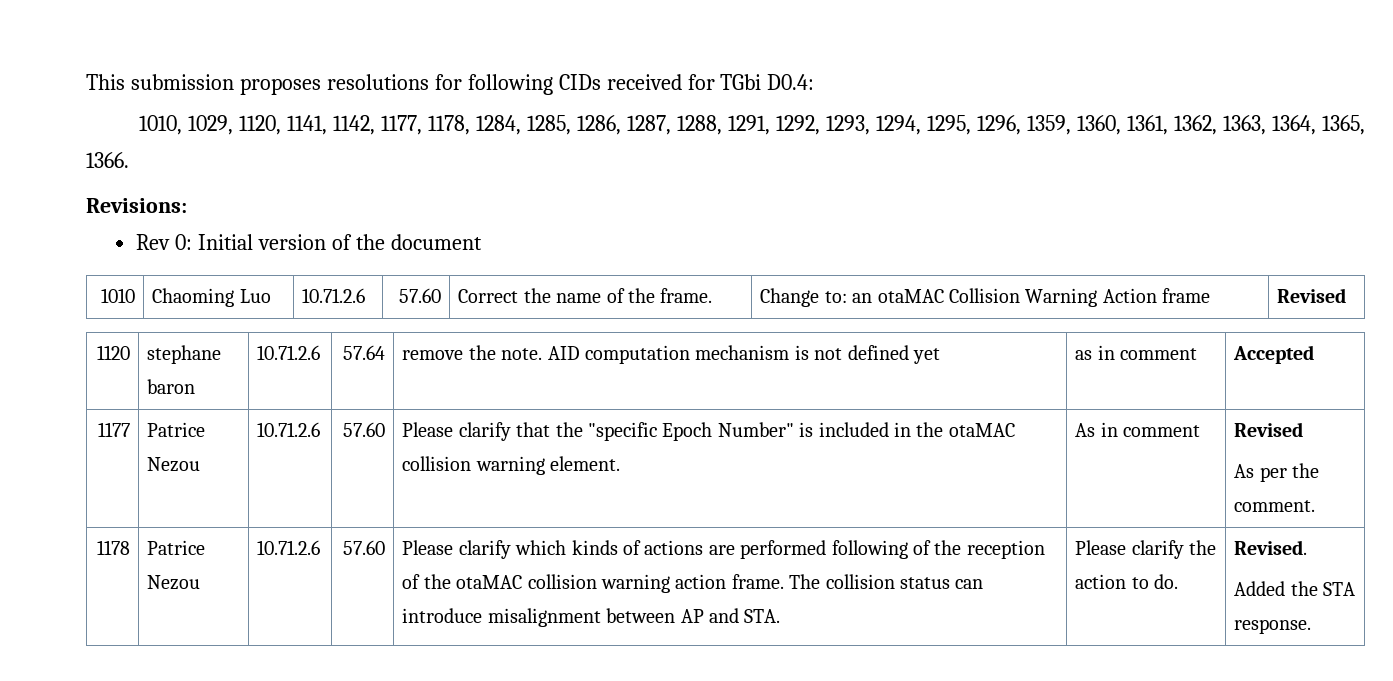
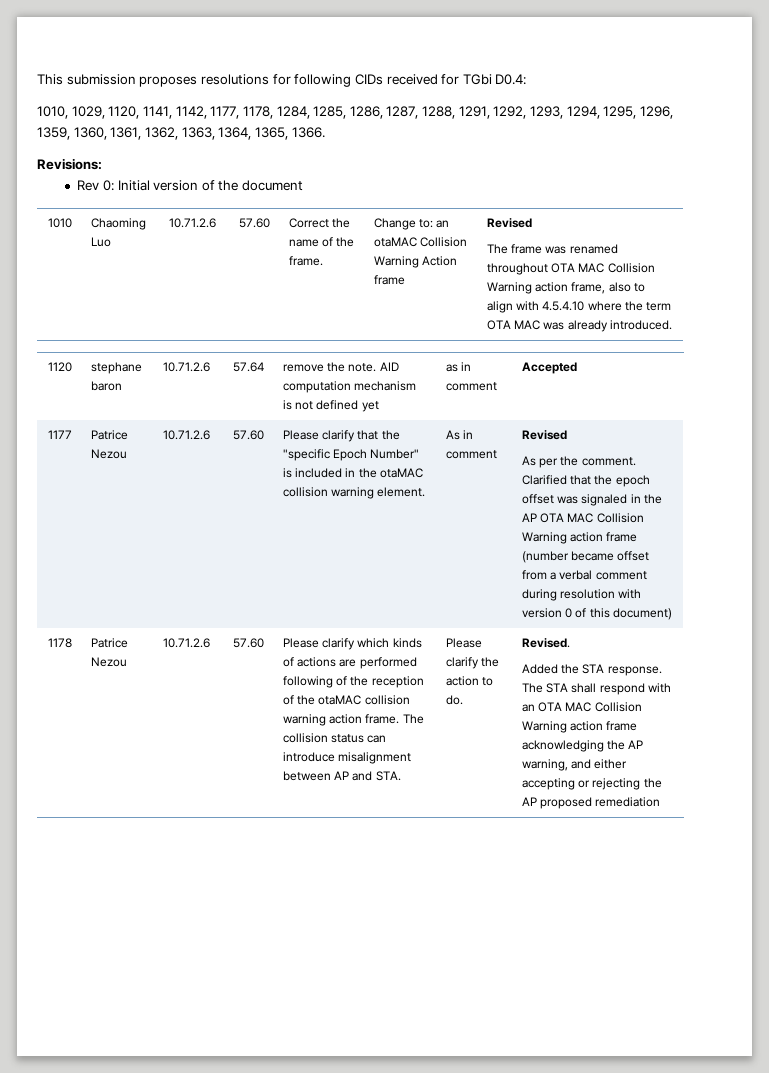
+ The frame was renamed throughout OTA MAC Collision Warning action frame, also to align with 4.5.4.10 where the term OTA MAC was already introduced.
+ Clarified that the epoch offset was signaled in the AP OTA MAC Collision Warning action frame (number became offset from a verbal comment during resolution with version 0 of this document)
+ The STA shall respond with an OTA MAC Collision Warning action frame acknowledging the AP warning, and either accepting or rejecting the AP proposed remediation

